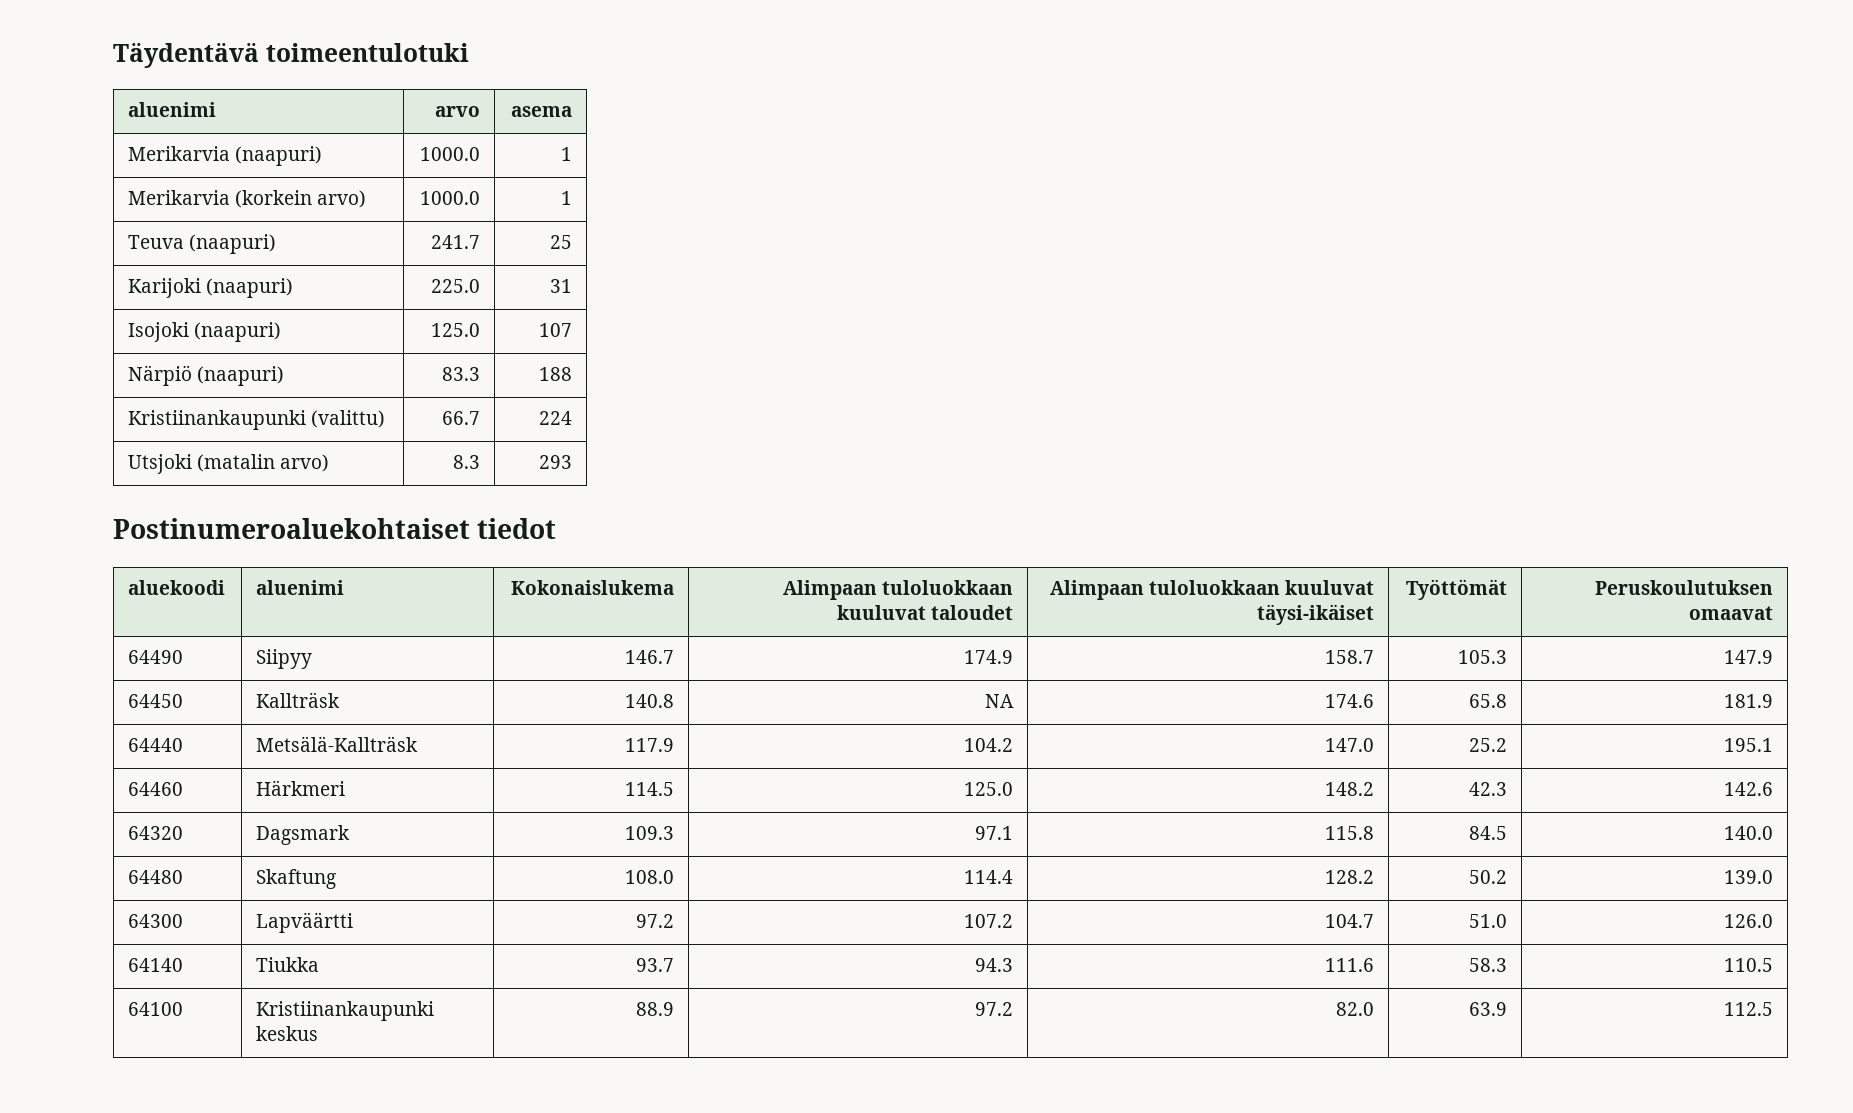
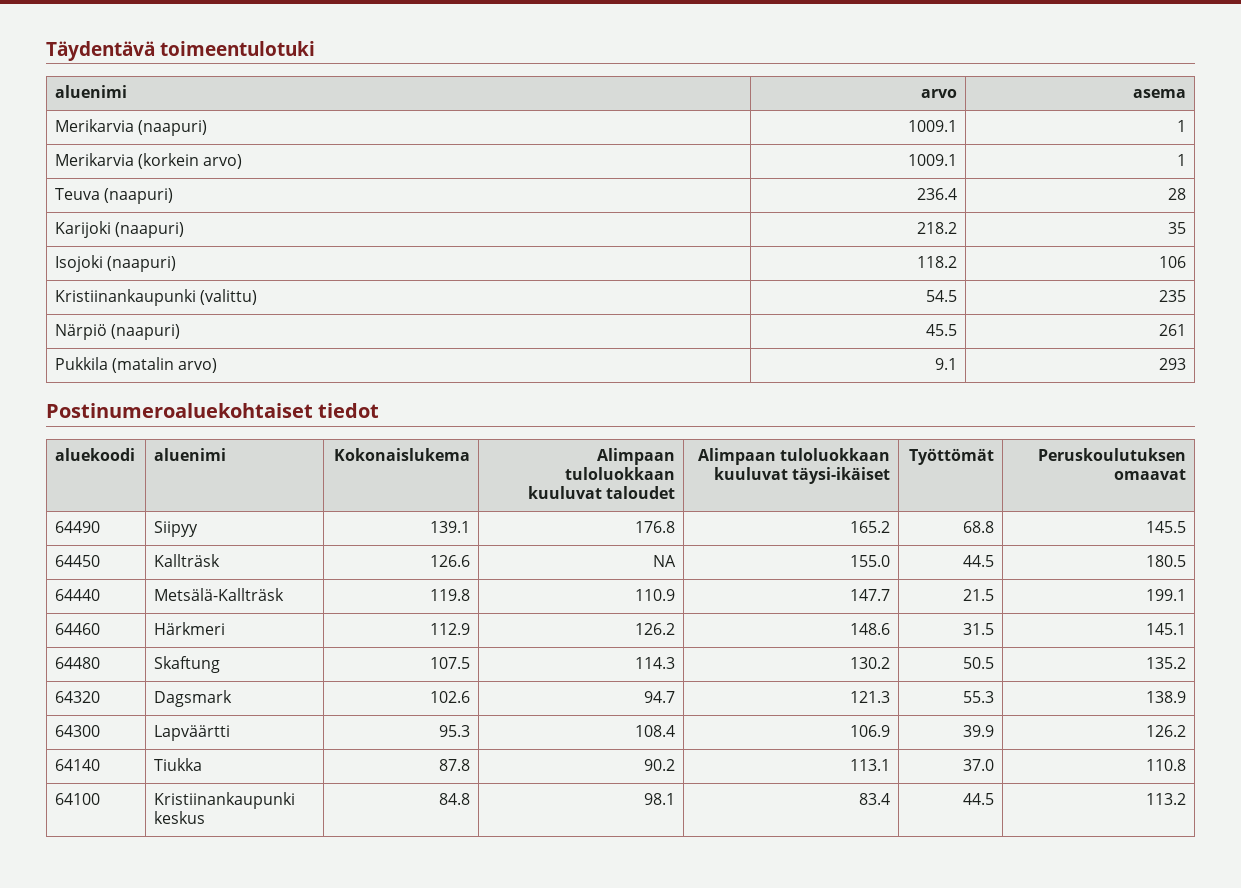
- Merikarvia (naapuri) | 1000.0 | 1
+ Merikarvia (naapuri) | 1009.1 | 1
- Merikarvia (korkein arvo) | 1000.0 | 1
+ Merikarvia (korkein arvo) | 1009.1 | 1
- Teuva (naapuri) | 241.7 | 25
+ Teuva (naapuri) | 236.4 | 28
- Karijoki (naapuri) | 225.0 | 31
+ Karijoki (naapuri) | 218.2 | 35
- Isojoki (naapuri) | 125.0 | 107
- Närpiö (naapuri) | 83.3 | 188
- Kristiinankaupunki (valittu) | 66.7 | 224
- Utsjoki (matalin arvo) | 8.3 | 293
+ Isojoki (naapuri) | 118.2 | 106
+ Kristiinankaupunki (valittu) | 54.5 | 235
+ Närpiö (naapuri) | 45.5 | 261
+ Pukkila (matalin arvo) | 9.1 | 293
- 64490 | Siipyy | 146.7 | 174.9 | 158.7 | 105.3 | 147.9
+ 64490 | Siipyy | 139.1 | 176.8 | 165.2 | 68.8 | 145.5
- 64450 | Kallträsk | 140.8 | NA | 174.6 | 65.8 | 181.9
+ 64450 | Kallträsk | 126.6 | NA | 155.0 | 44.5 | 180.5
- 64440 | Metsälä-Kallträsk | 117.9 | 104.2 | 147.0 | 25.2 | 195.1
- 64460 | Härkmeri | 114.5 | 125.0 | 148.2 | 42.3 | 142.6
- 64320 | Dagsmark | 109.3 | 97.1 | 115.8 | 84.5 | 140.0
- 64480 | Skaftung | 108.0 | 114.4 | 128.2 | 50.2 | 139.0
- 64300 | Lapväärtti | 97.2 | 107.2 | 104.7 | 51.0 | 126.0
- 64140 | Tiukka | 93.7 | 94.3 | 111.6 | 58.3 | 110.5
- 64100 | Kristiinankaupunki keskus | 88.9 | 97.2 | 82.0 | 63.9 | 112.5
+ 64440 | Metsälä-Kallträsk | 119.8 | 110.9 | 147.7 | 21.5 | 199.1
+ 64460 | Härkmeri | 112.9 | 126.2 | 148.6 | 31.5 | 145.1
+ 64480 | Skaftung | 107.5 | 114.3 | 130.2 | 50.5 | 135.2
+ 64320 | Dagsmark | 102.6 | 94.7 | 121.3 | 55.3 | 138.9
+ 64300 | Lapväärtti | 95.3 | 108.4 | 106.9 | 39.9 | 126.2
+ 64140 | Tiukka | 87.8 | 90.2 | 113.1 | 37.0 | 110.8
+ 64100 | Kristiinankaupunki keskus | 84.8 | 98.1 | 83.4 | 44.5 | 113.2

